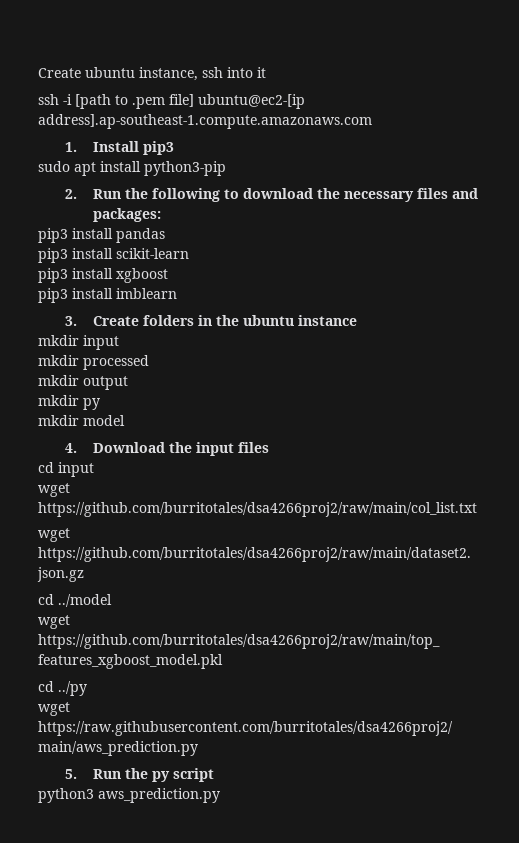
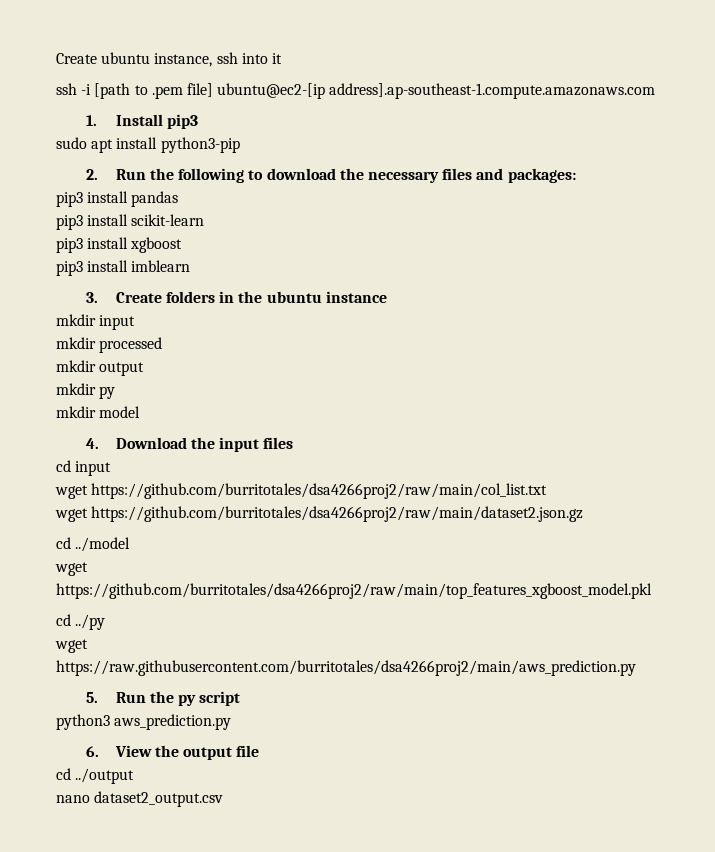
+ 6. View the output file
+ cd ../output
+ nano dataset2_output.csv

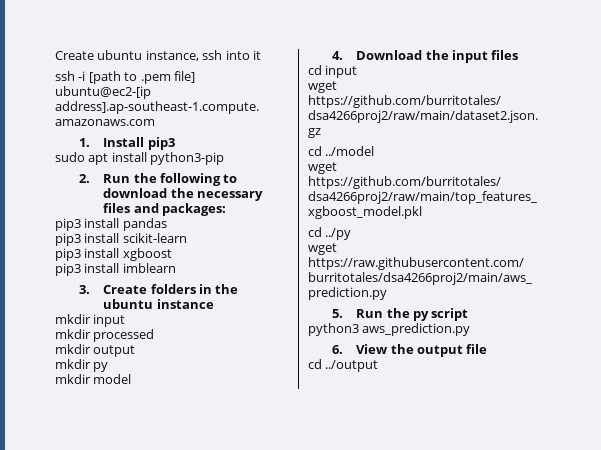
- wget https://github.com/burritotales/dsa4266proj2/raw/main/col_list.txt
- nano dataset2_output.csv

